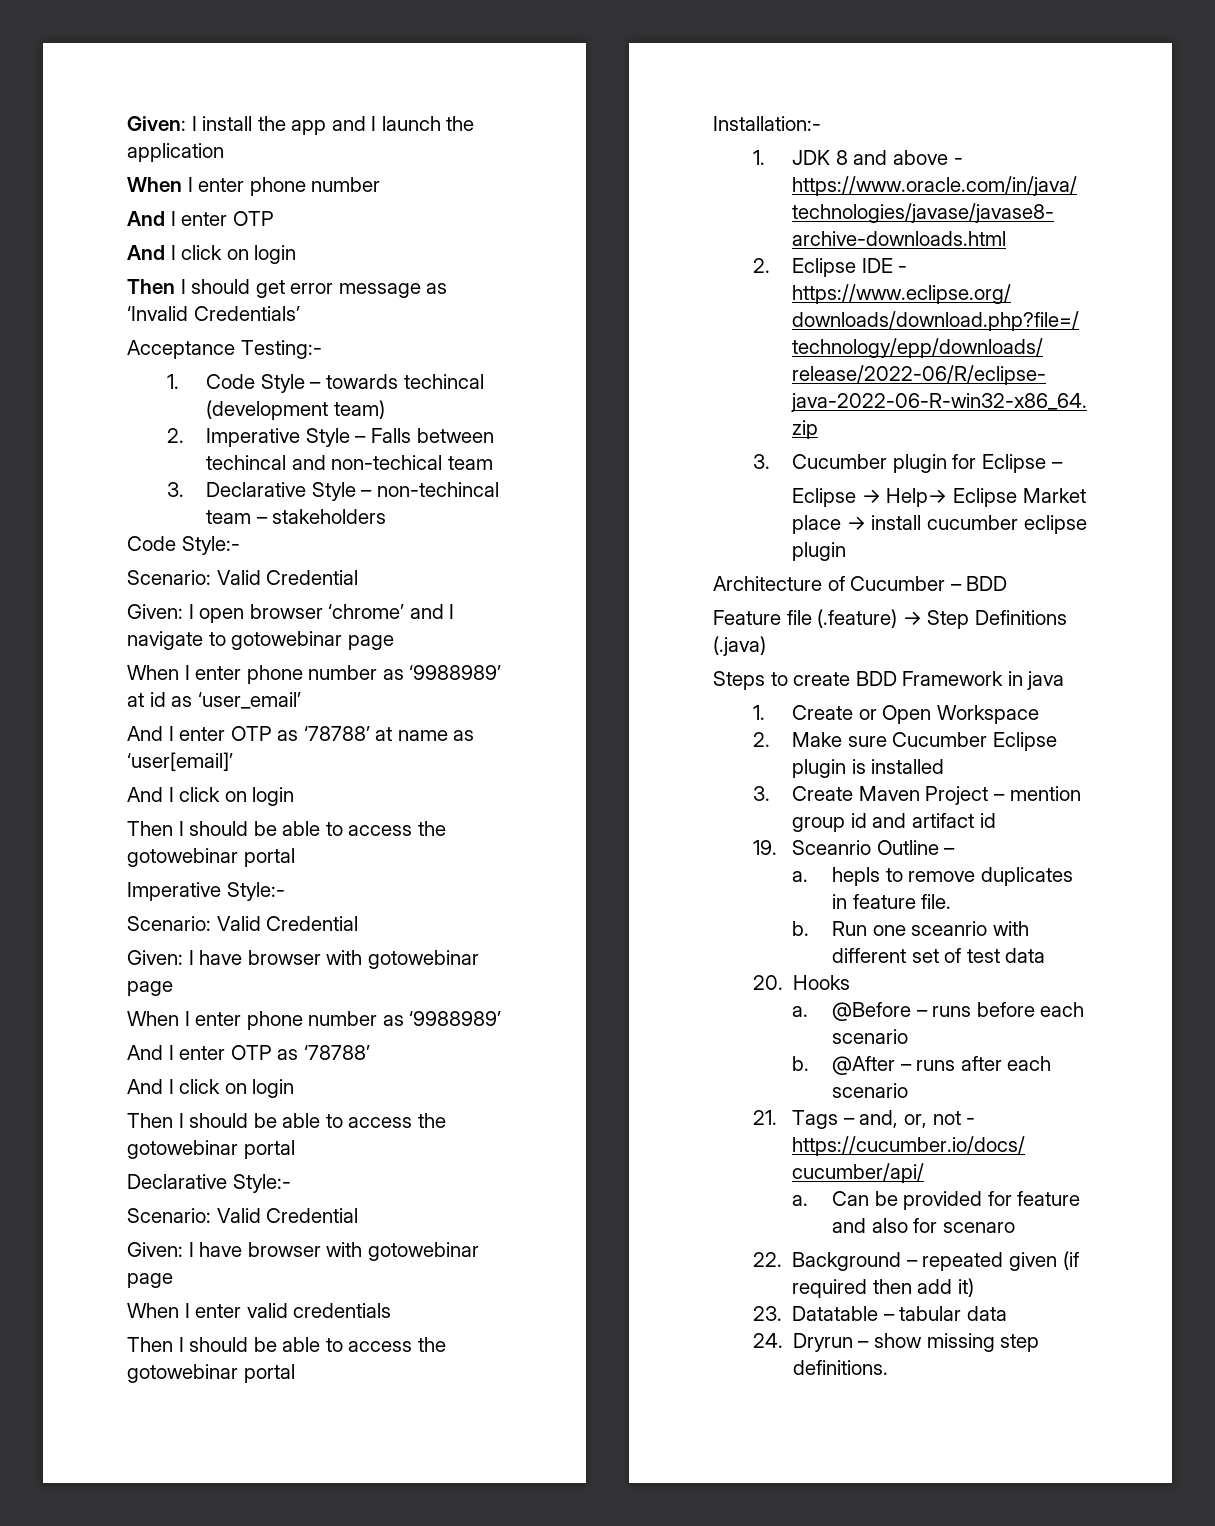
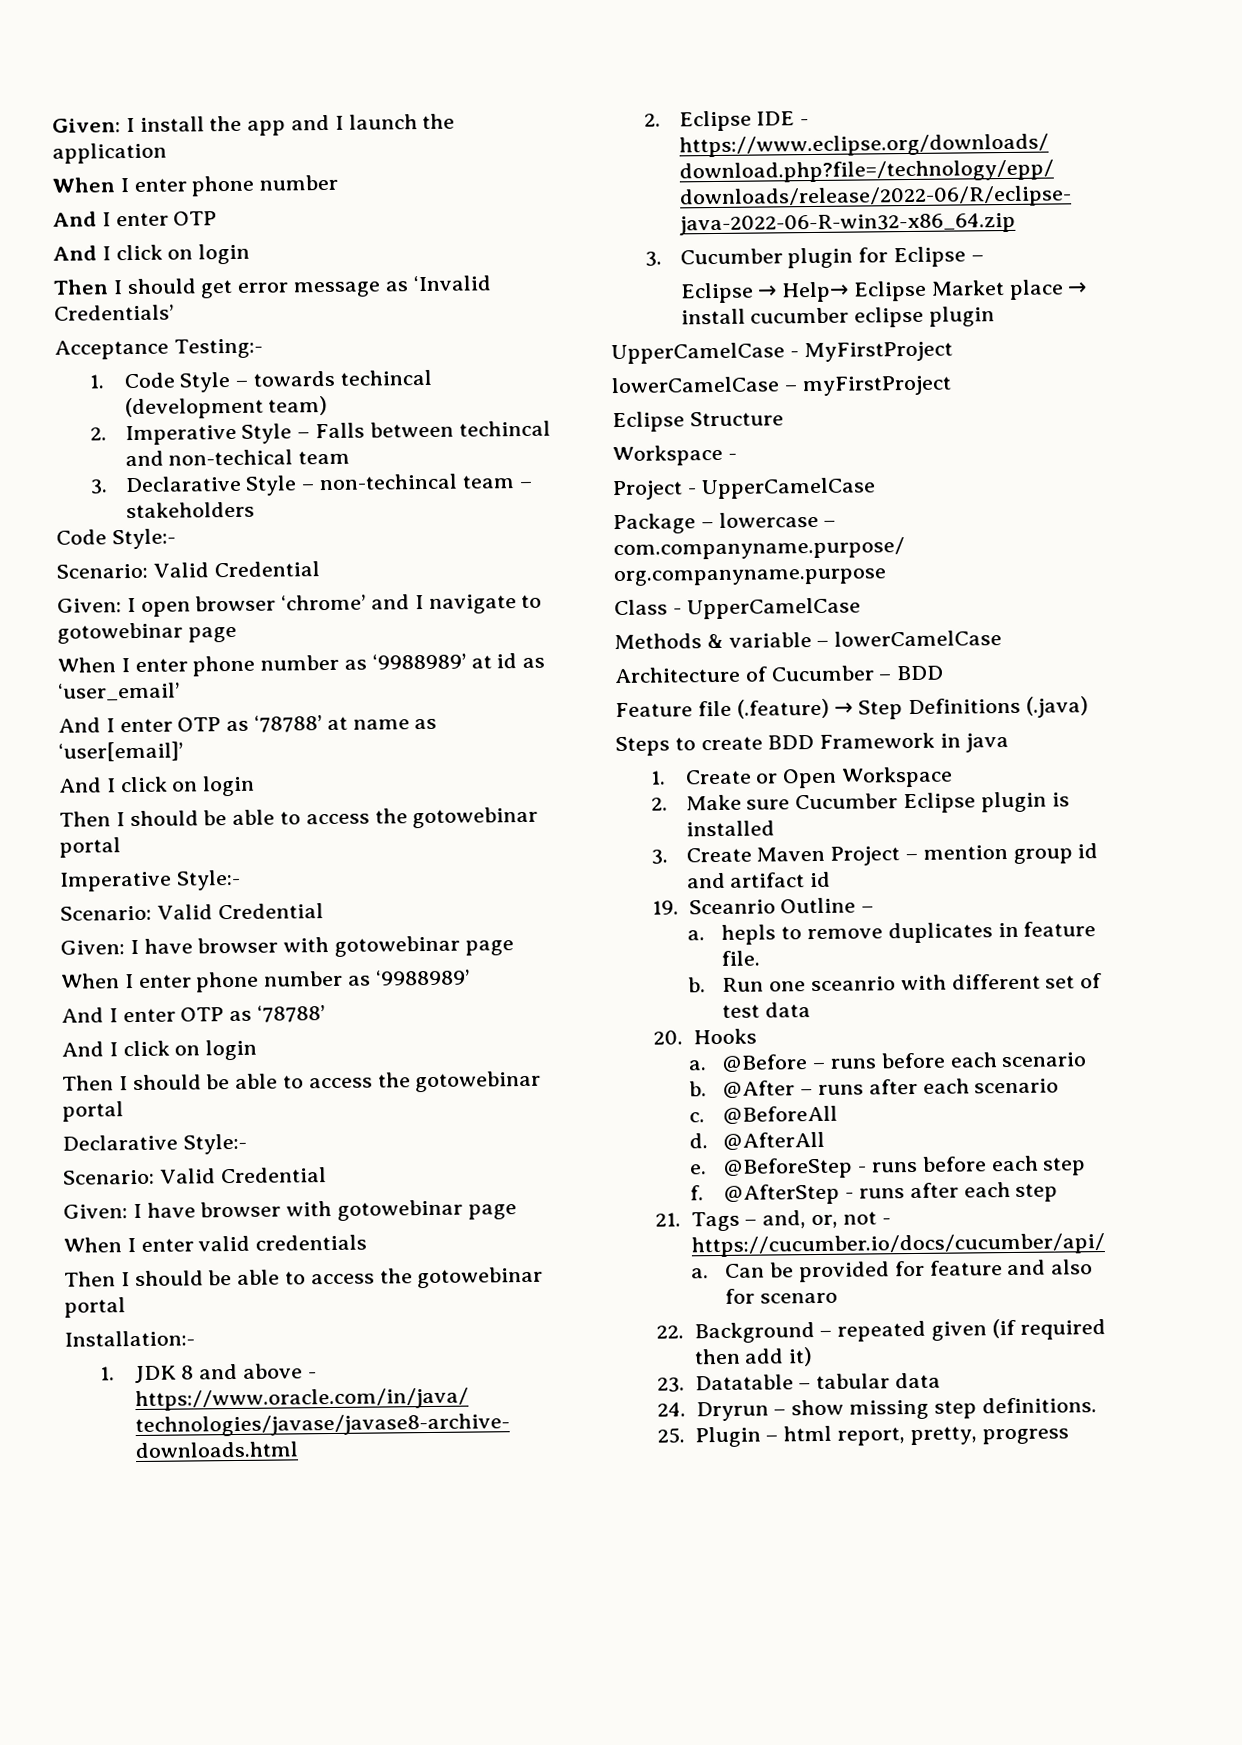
+ UpperCamelCase - MyFirstProject
+ lowerCamelCase – myFirstProject
+ Eclipse Structure
+ Workspace -
+ Project - UpperCamelCase
+ Package – lowercase – com.companyname.purpose/ org.companyname.purpose
+ Class - UpperCamelCase
+ Methods & variable – lowerCamelCase
+ c. @BeforeAll
+ d. @AfterAll
+ e. @BeforeStep - runs before each step
+ f. @AfterStep - runs after each step
+ 25. Plugin – html report, pretty, progress

